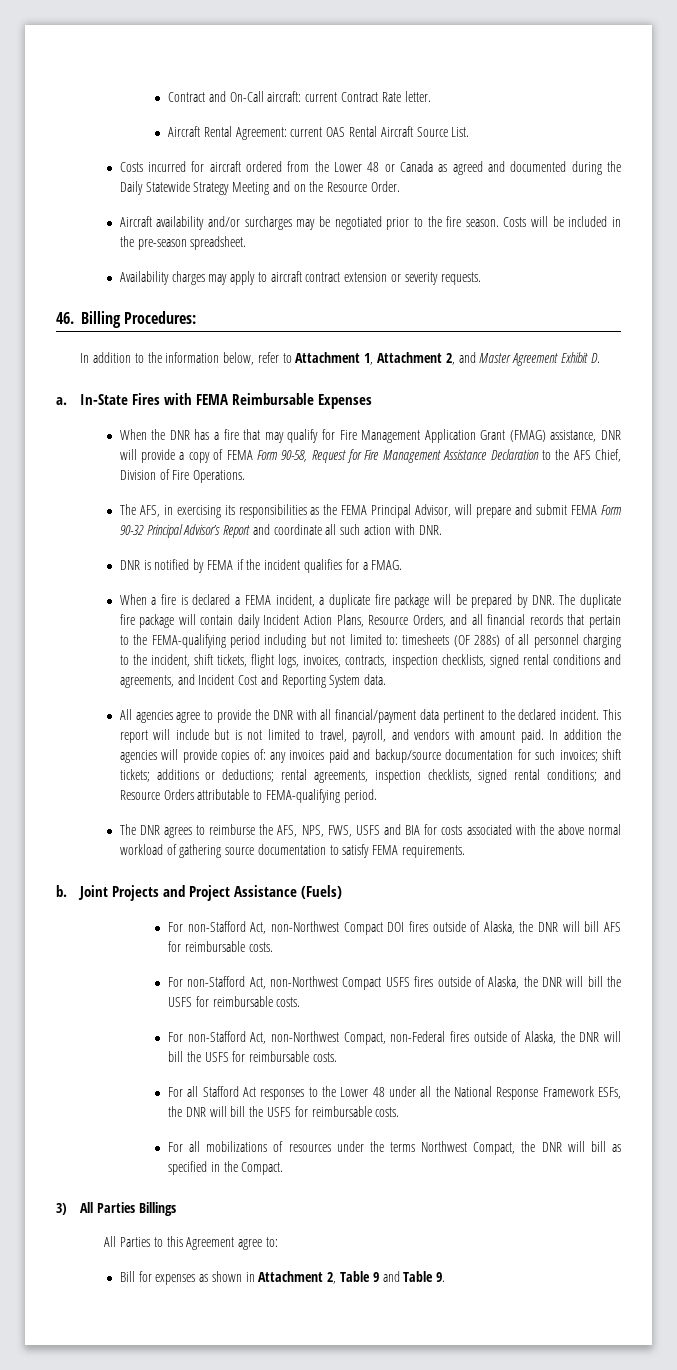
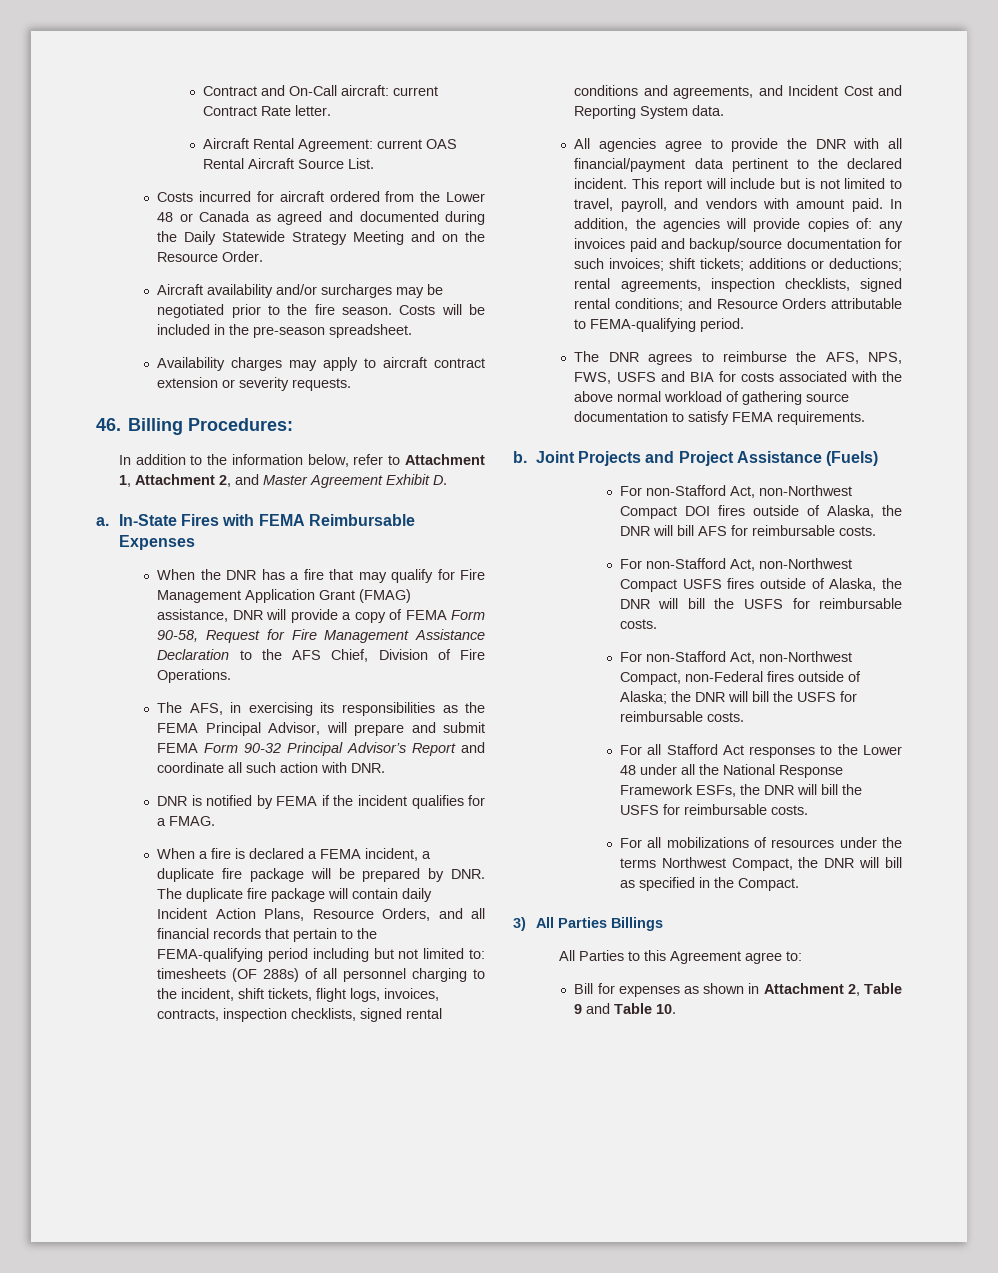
- In addition the agencies will provide copies of: any invoices paid and backup/source documentation for such invoices; shift tickets; additions or deductions; rental agreements, inspection checklists, signed rental conditions; and Resource Orders attributable to FEMA-qualifying period.
+ In addition, the agencies will provide copies of: any invoices paid and backup/source documentation for such invoices; shift tickets; additions or deductions; rental agreements, inspection checklists, signed rental conditions; and Resource Orders attributable to FEMA-qualifying period.
- For non-Stafford Act, non-Northwest Compact, non-Federal fires outside of Alaska, the DNR will bill the USFS for reimbursable costs.
+ For non-Stafford Act, non-Northwest Compact, non-Federal fires outside of Alaska; the DNR will bill the USFS for reimbursable costs.
- Bill for expenses as shown in Attachment 2, Table 9 and Table 9.
+ Bill for expenses as shown in Attachment 2, Table 9 and Table 10.

